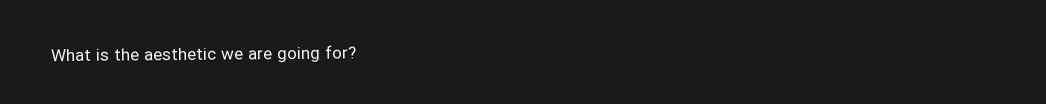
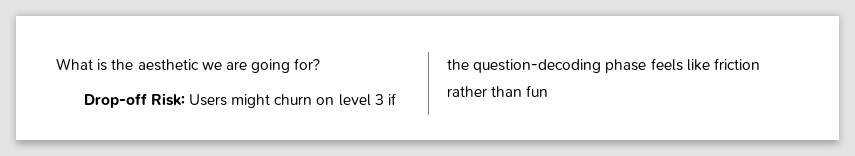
+ Drop-off Risk: Users might churn on level 3 if the question-decoding phase feels like friction rather than fun

